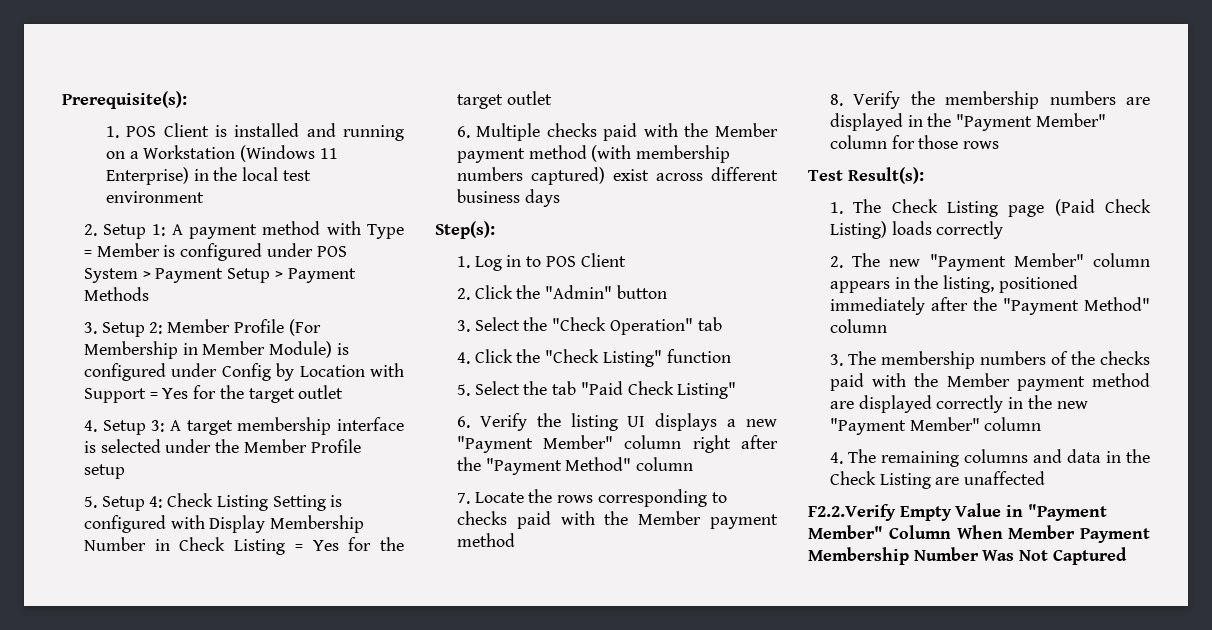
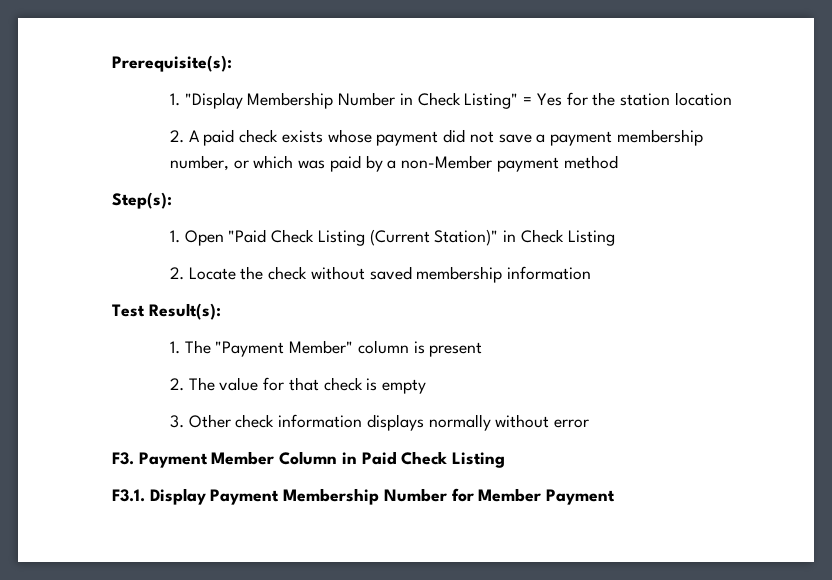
- 1. POS Client is installed and running on a Workstation (Windows 11 Enterprise) in the local test environment
- 2. Setup 1: A payment method with Type = Member is configured under POS System > Payment Setup > Payment Methods
- 3. Setup 2: Member Profile (For Membership in Member Module) is configured under Config by Location with Support = Yes for the target outlet
- 4. Setup 3: A target membership interface is selected under the Member Profile setup
- 5. Setup 4: Check Listing Setting is configured with Display Membership Number in Check Listing = Yes for the target outlet
- 6. Multiple checks paid with the Member payment method (with membership numbers captured) exist across different business days
+ 1. "Display Membership Number in Check Listing" = Yes for the station location
+ 2. A paid check exists whose payment did not save a payment membership number, or which was paid by a non-Member payment method
  Step(s):
- 1. Log in to POS Client
- 2. Click the "Admin" button
- 3. Select the "Check Operation" tab
- 4. Click the "Check Listing" function
- 5. Select the tab "Paid Check Listing"
- 6. Verify the listing UI displays a new "Payment Member" column right after the "Payment Method" column
- 7. Locate the rows corresponding to checks paid with the Member payment method
- 8. Verify the membership numbers are displayed in the "Payment Member" column for those rows
+ 1. Open "Paid Check Listing (Current Station)" in Check Listing
+ 2. Locate the check without saved membership information
  Test Result(s):
- 1. The Check Listing page (Paid Check Listing) loads correctly
- 2. The new "Payment Member" column appears in the listing, positioned immediately after the "Payment Method" column
- 3. The membership numbers of the checks paid with the Member payment method are displayed correctly in the new "Payment Member" column
- 4. The remaining columns and data in the Check Listing are unaffected
- F2.2.Verify Empty Value in "Payment Member" Column When Member Payment Membership Number Was Not Captured
+ 1. The "Payment Member" column is present
+ 2. The value for that check is empty
+ 3. Other check information displays normally without error
+ F3. Payment Member Column in Paid Check Listing
+ F3.1. Display Payment Membership Number for Member Payment

